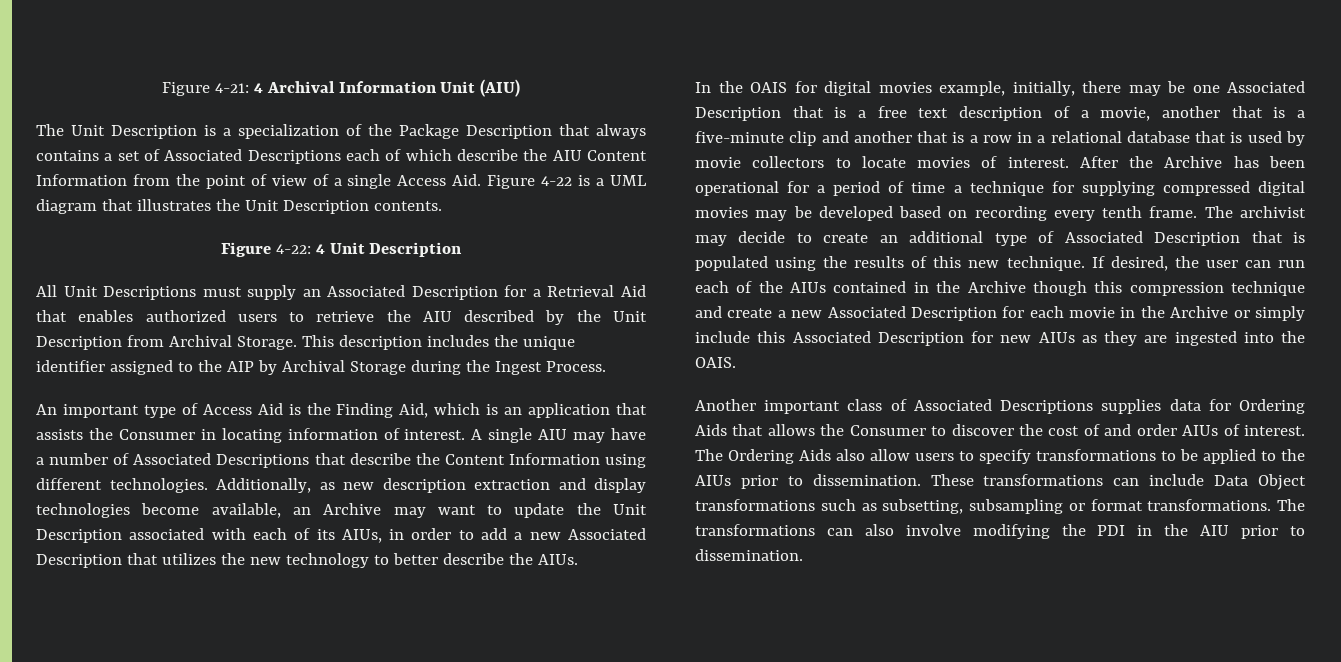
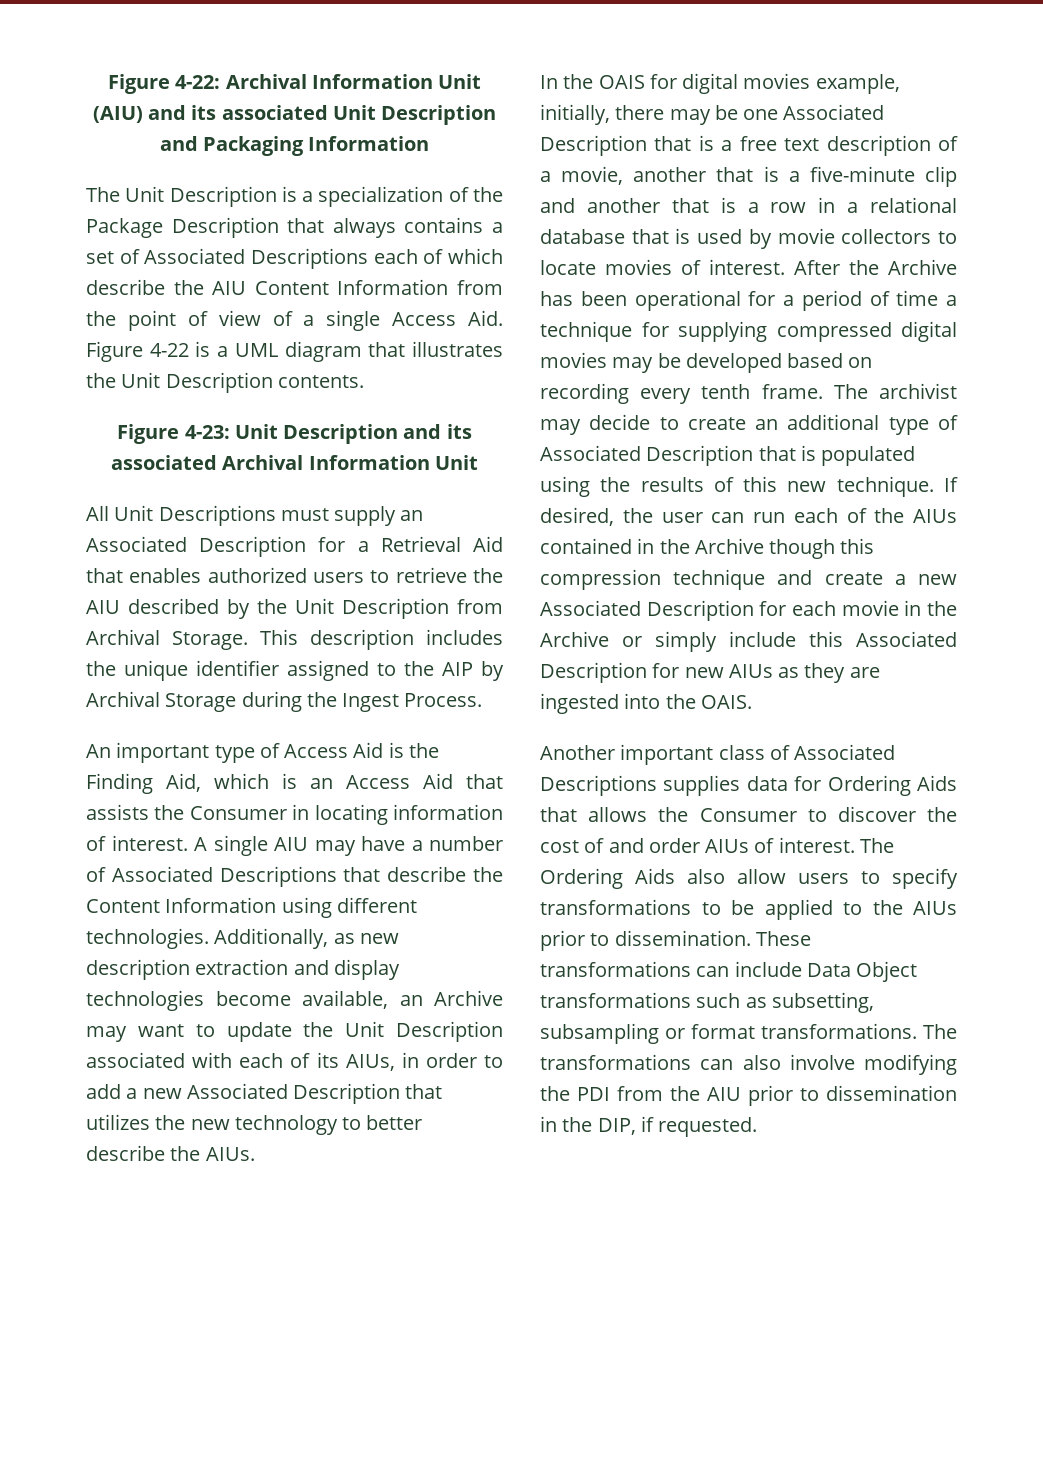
- Figure 4-21: 4 Archival Information Unit (AIU)
+ Figure 4-22: Archival Information Unit (AIU) and its associated Unit Description and Packaging Information
- Figure 4-22: 4 Unit Description
+ Figure 4-23: Unit Description and its associated Archival Information Unit
- An important type of Access Aid is the Finding Aid, which is an application that assists the Consumer in locating information of interest.
+ An important type of Access Aid is the Finding Aid, which is an Access Aid that assists the Consumer in locating information of interest.
- The transformations can also involve modifying the PDI in the AIU prior to dissemination.
+ The transformations can also involve modifying the PDI from the AIU prior to dissemination in the DIP, if requested.

